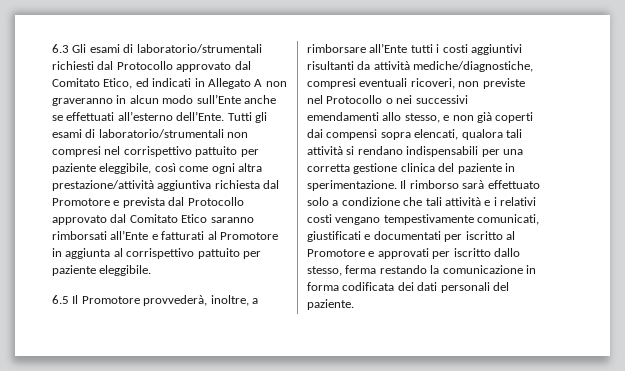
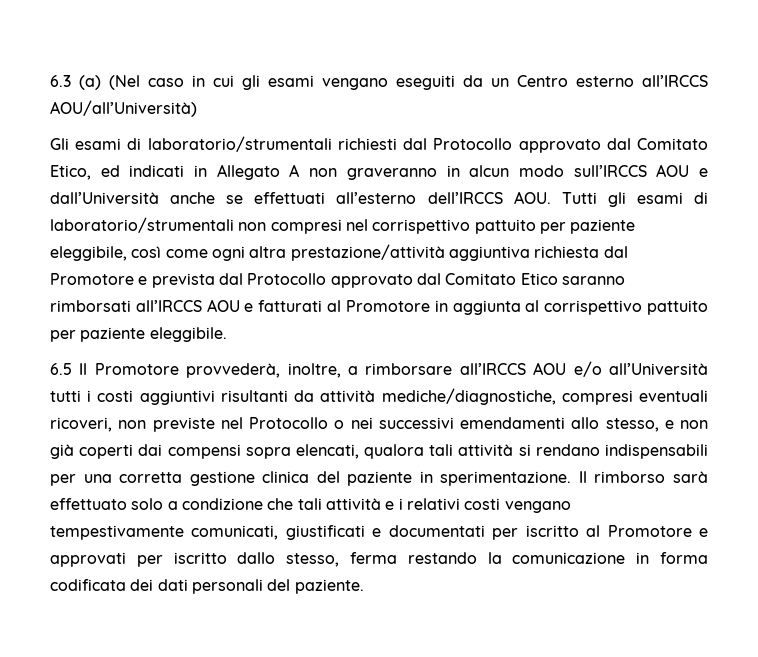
- 6.3 Gli esami di laboratorio/strumentali richiesti dal Protocollo approvato dal Comitato Etico, ed indicati in Allegato A non graveranno in alcun modo sull’Ente anche se effettuati all’esterno dell’Ente. Tutti gli esami di laboratorio/strumentali non compresi nel corrispettivo pattuito per paziente eleggibile, così come ogni altra prestazione/attività aggiuntiva richiesta dal Promotore e prevista dal Protocollo approvato dal Comitato Etico saranno rimborsati all’Ente e fatturati al Promotore in aggiunta al corrispettivo pattuito per paziente eleggibile.
+ 6.3 (a) (Nel caso in cui gli esami vengano eseguiti da un Centro esterno all’IRCCS AOU/all’Università)
+ Gli esami di laboratorio/strumentali richiesti dal Protocollo approvato dal Comitato Etico, ed indicati in Allegato A non graveranno in alcun modo sull’IRCCS AOU e dall’Università anche se effettuati all’esterno dell’IRCCS AOU. Tutti gli esami di laboratorio/strumentali non compresi nel corrispettivo pattuito per paziente eleggibile, così come ogni altra prestazione/attività aggiuntiva richiesta dal Promotore e prevista dal Protocollo approvato dal Comitato Etico saranno rimborsati all’IRCCS AOU e fatturati al Promotore in aggiunta al corrispettivo pattuito per paziente eleggibile.
- 6.5 Il Promotore provvederà, inoltre, a rimborsare all’Ente tutti i costi aggiuntivi risultanti da attività mediche/diagnostiche, compresi eventuali ricoveri, non previste nel Protocollo o nei successivi emendamenti allo stesso, e non già coperti dai compensi sopra elencati, qualora tali attività si rendano indispensabili per una corretta gestione clinica del paziente in sperimentazione.
+ 6.5 Il Promotore provvederà, inoltre, a rimborsare all’IRCCS AOU e/o all’Università tutti i costi aggiuntivi risultanti da attività mediche/diagnostiche, compresi eventuali ricoveri, non previste nel Protocollo o nei successivi emendamenti allo stesso, e non già coperti dai compensi sopra elencati, qualora tali attività si rendano indispensabili per una corretta gestione clinica del paziente in sperimentazione.

